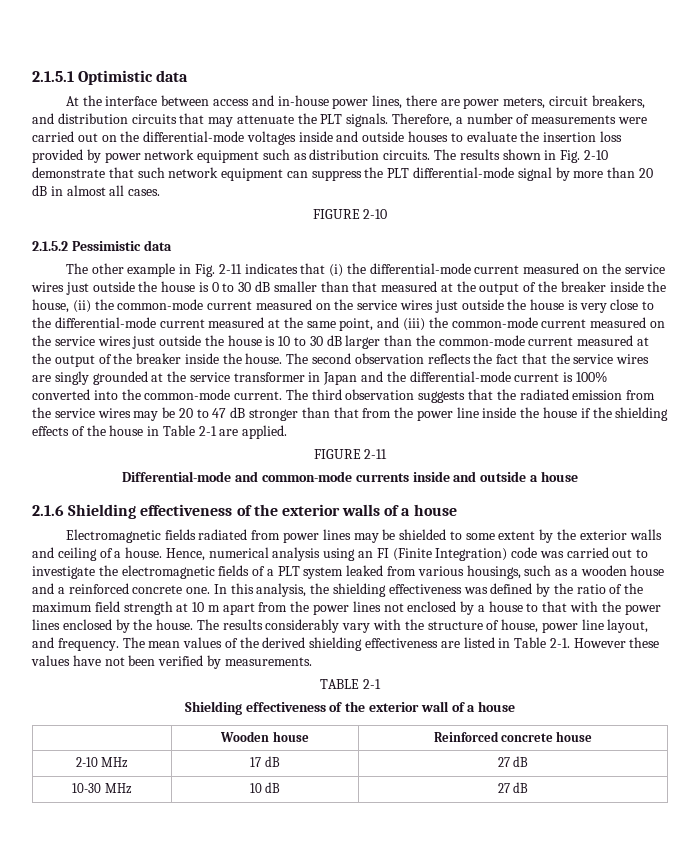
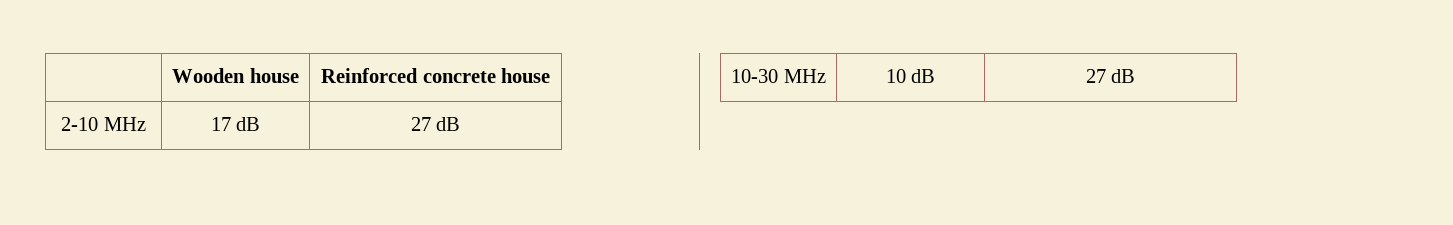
- 2.1.5.1 Optimistic data
- At the interface between access and in-house power lines, there are power meters, circuit breakers, and distribution circuits that may attenuate the PLT signals. Therefore, a number of measurements were carried out on the differential-mode voltages inside and outside houses to evaluate the insertion loss provided by power network equipment such as distribution circuits. The results shown in Fig. 2-10 demonstrate that such network equipment can suppress the PLT differential-mode signal by more than 20 dB in almost all cases.
- FIGURE 2-10
- 2.1.5.2 Pessimistic data
- The other example in Fig. 2-11 indicates that (i) the differential-mode current measured on the service wires just outside the house is 0 to 30 dB smaller than that measured at the output of the breaker inside the house, (ii) the common-mode current measured on the service wires just outside the house is very close to the differential-mode current measured at the same point, and (iii) the common-mode current measured on the service wires just outside the house is 10 to 30 dB larger than the common-mode current measured at the output of the breaker inside the house. The second observation reflects the fact that the service wires are singly grounded at the service transformer in Japan and the differential-mode current is 100% converted into the common-mode current. The third observation suggests that the radiated emission from the service wires may be 20 to 47 dB stronger than that from the power line inside the house if the shielding effects of the house in Table 2-1 are applied.
- FIGURE 2-11
- Differential-mode and common-mode currents inside and outside a house
- 2.1.6 Shielding effectiveness of the exterior walls of a house
- Electromagnetic fields radiated from power lines may be shielded to some extent by the exterior walls and ceiling of a house. Hence, numerical analysis using an FI (Finite Integration) code was carried out to investigate the electromagnetic fields of a PLT system leaked from various housings, such as a wooden house and a reinforced concrete one. In this analysis, the shielding effectiveness was defined by the ratio of the maximum field strength at 10 m apart from the power lines not enclosed by a house to that with the power lines enclosed by the house. The results considerably vary with the structure of house, power line layout, and frequency. The mean values of the derived shielding effectiveness are listed in Table 2-1. However these values have not been verified by measurements.
- TABLE 2-1
- Shielding effectiveness of the exterior wall of a house

